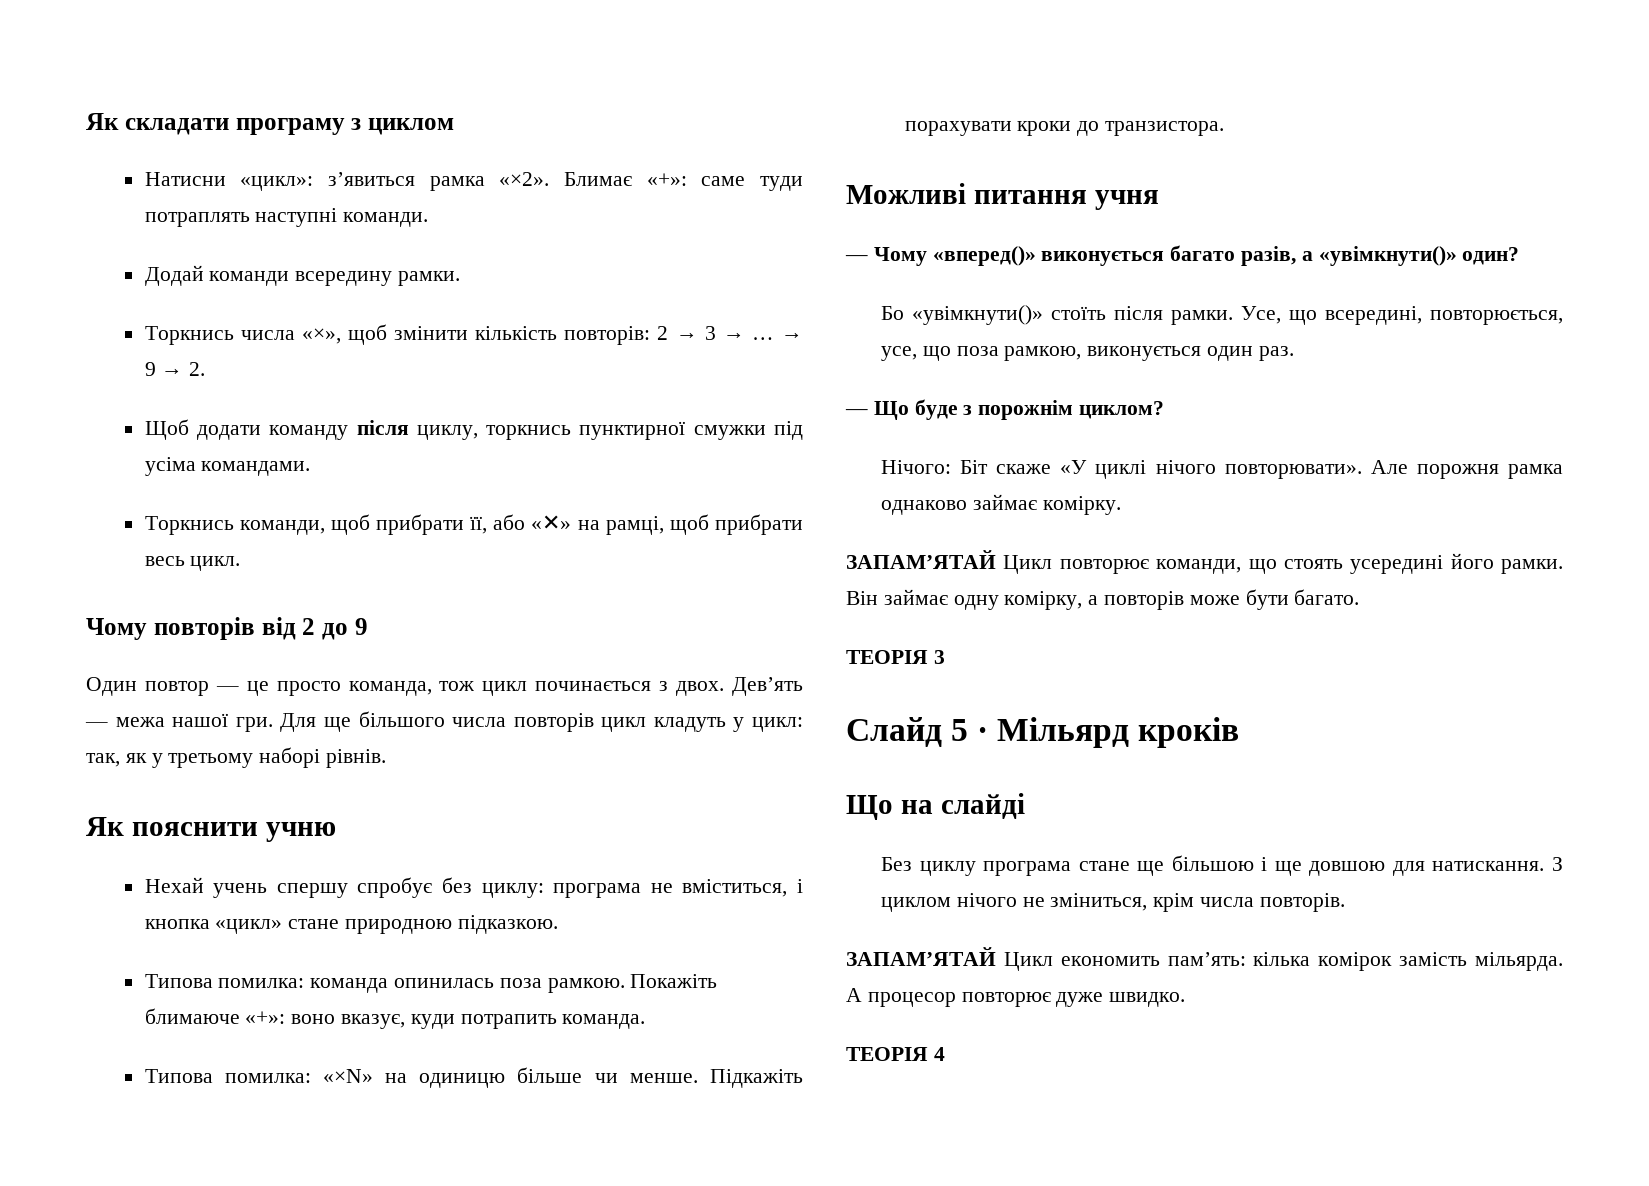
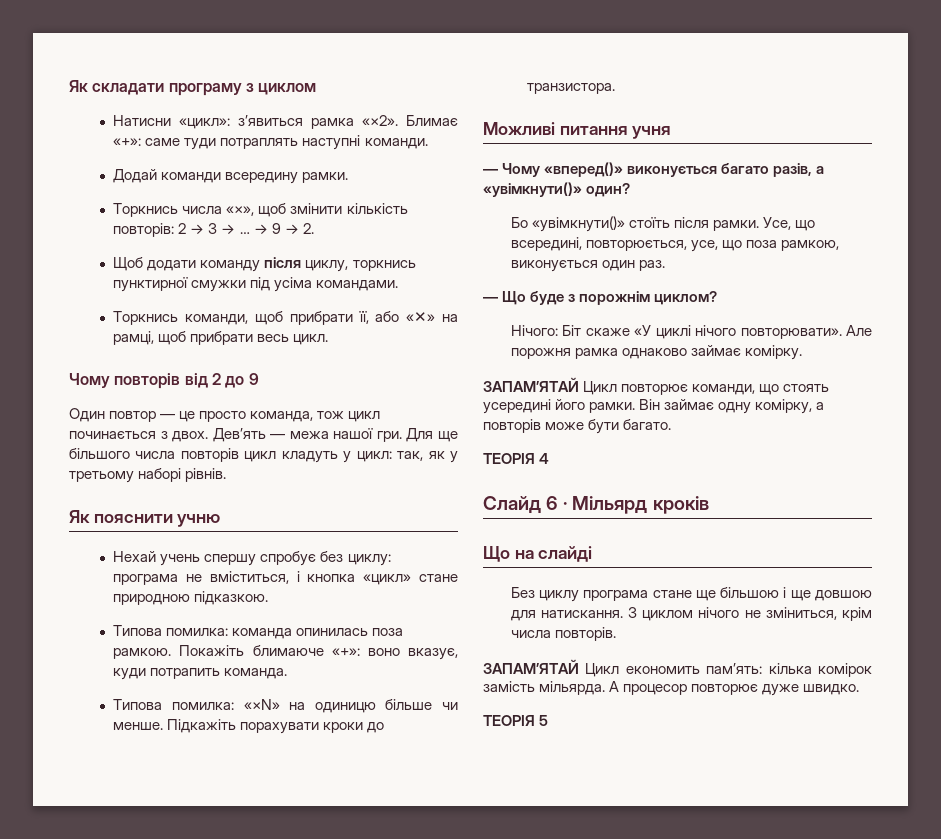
- ТЕОРІЯ 3
+ ТЕОРІЯ 4
- Слайд 5 · Мільярд кроків
+ Слайд 6 · Мільярд кроків
- ТЕОРІЯ 4
+ ТЕОРІЯ 5

